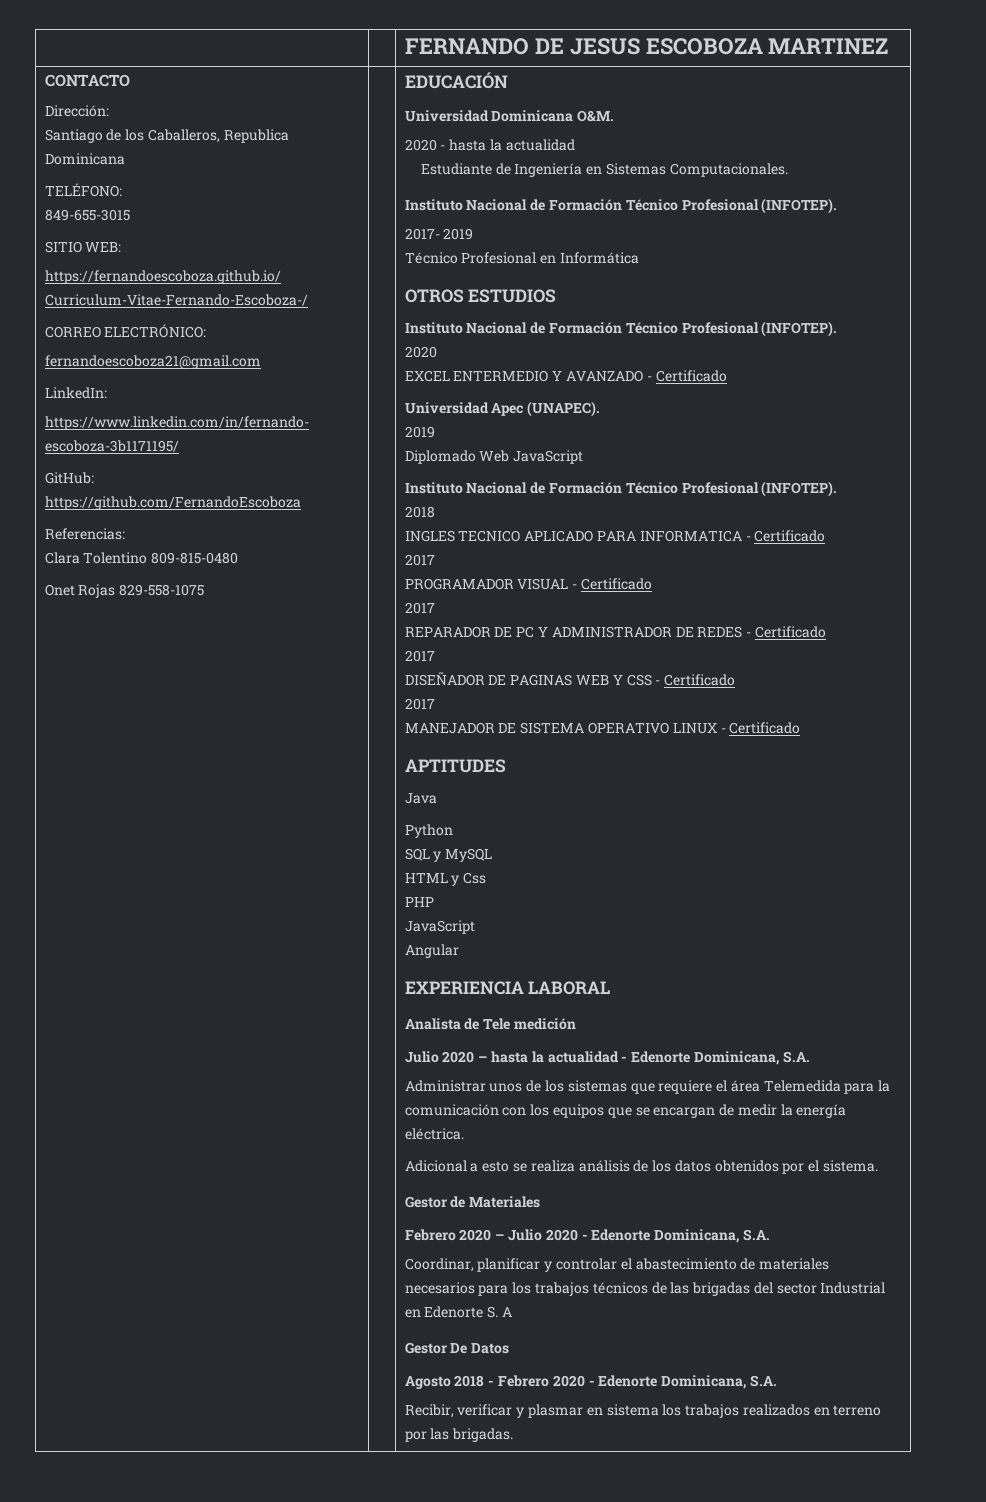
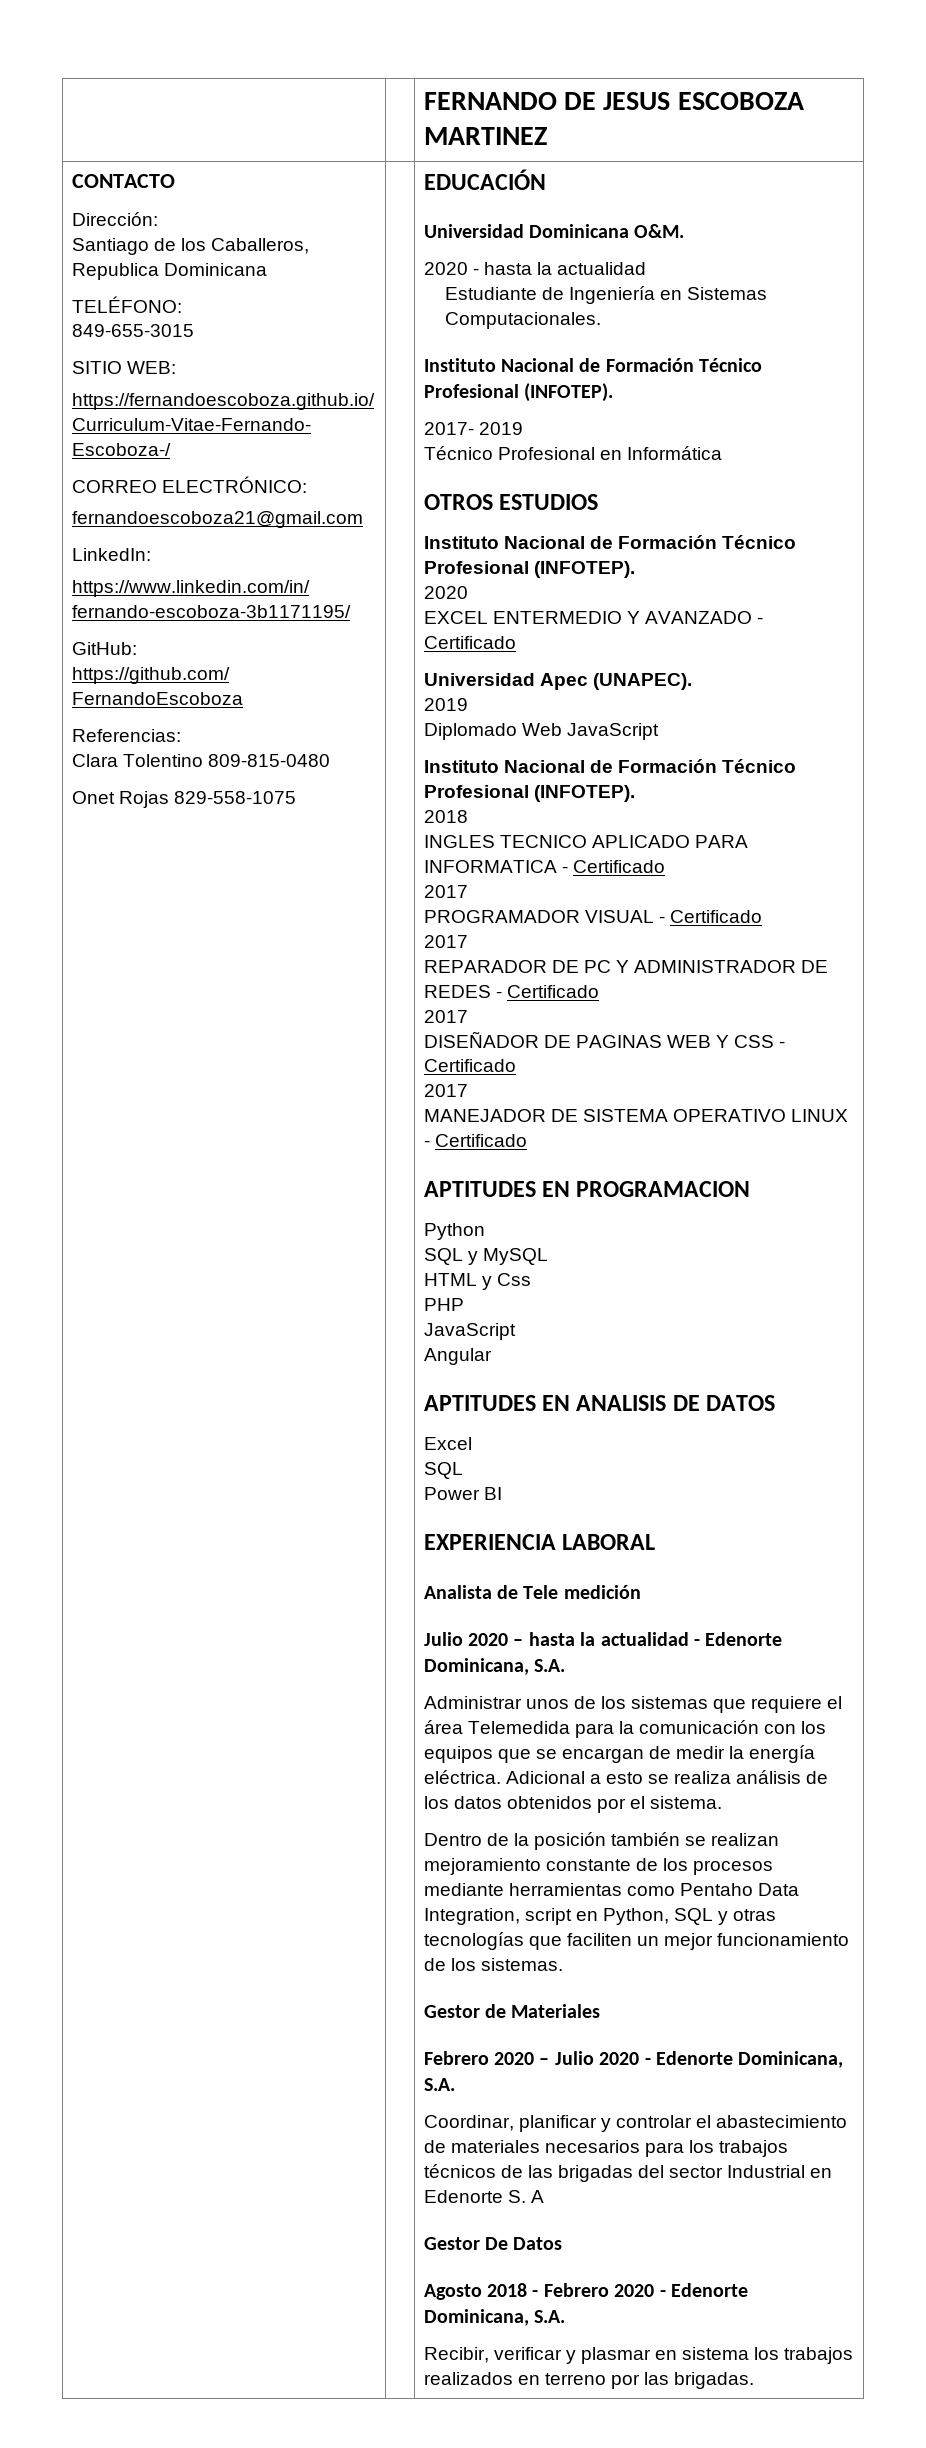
- APTITUDES
- Java
+ APTITUDES EN PROGRAMACION
+ APTITUDES EN ANALISIS DE DATOS
+ Excel
+ SQL
+ Power BI
- Administrar unos de los sistemas que requiere el área Telemedida para la comunicación con los equipos que se encargan de medir la energía eléctrica.
- Adicional a esto se realiza análisis de los datos obtenidos por el sistema.
+ Administrar unos de los sistemas que requiere el área Telemedida para la comunicación con los equipos que se encargan de medir la energía eléctrica. Adicional a esto se realiza análisis de los datos obtenidos por el sistema.
+ Dentro de la posición también se realizan mejoramiento constante de los procesos mediante herramientas como Pentaho Data Integration, script en Python, SQL y otras tecnologías que faciliten un mejor funcionamiento de los sistemas.

